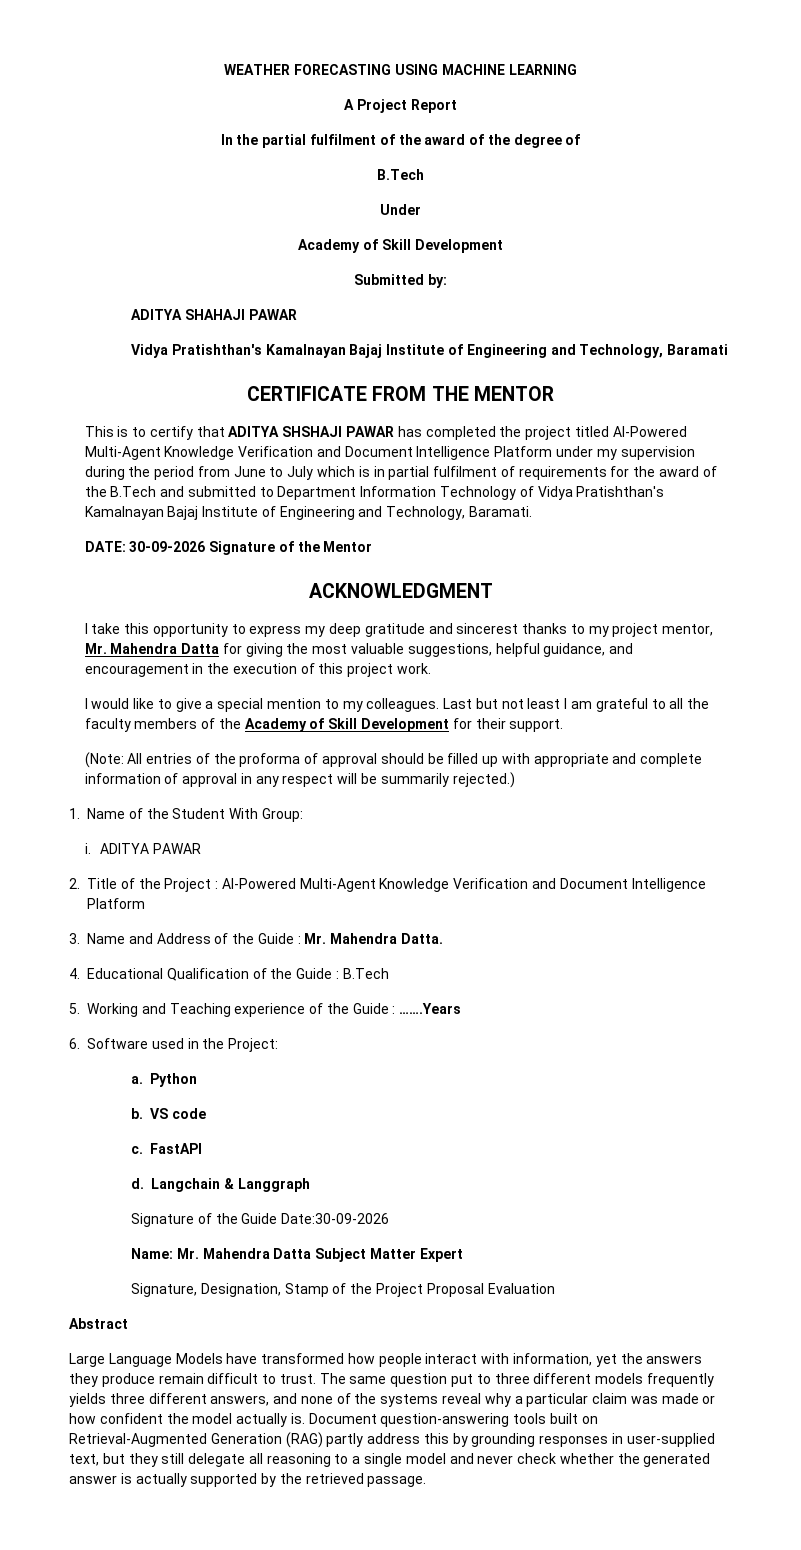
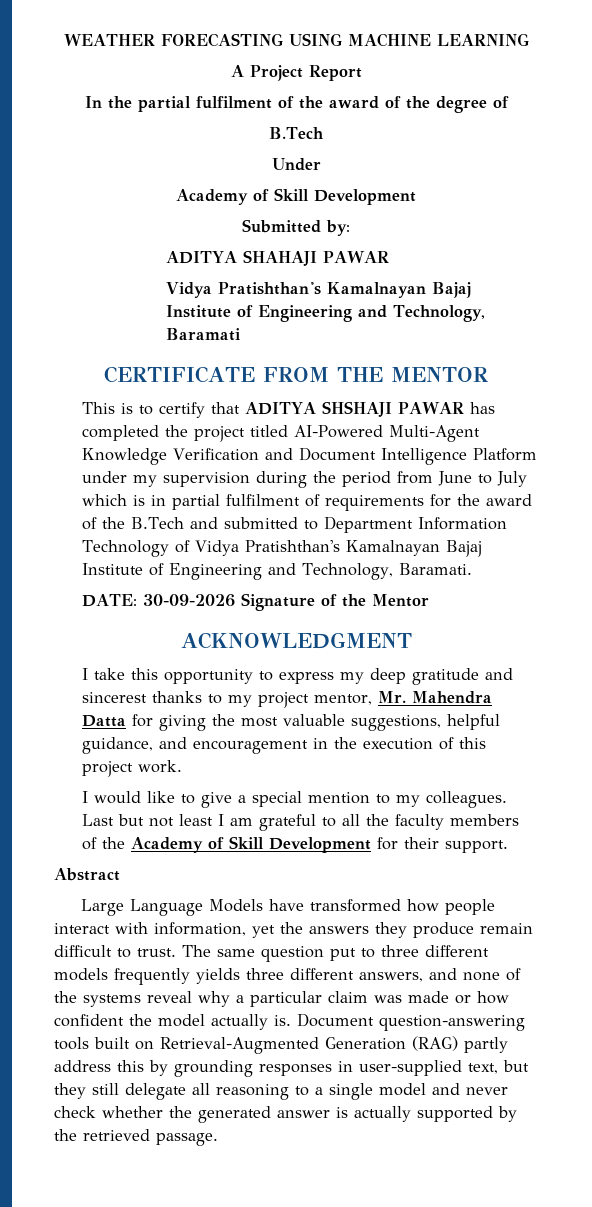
- (Note: All entries of the proforma of approval should be filled up with appropriate and complete information of approval in any respect will be summarily rejected.)
- 1. Name of the Student With Group:
- i. ADITYA PAWAR
- 2. Title of the Project : AI-Powered Multi-Agent Knowledge Verification and Document Intelligence Platform
- 3. Name and Address of the Guide : Mr. Mahendra Datta.
- 4. Educational Qualification of the Guide : B.Tech
- 5. Working and Teaching experience of the Guide : …….Years
- 6. Software used in the Project:
- a. Python
- b. VS code
- c. FastAPI
- d. Langchain & Langgraph
- Signature of the Guide Date:30-09-2026
- Name: Mr. Mahendra Datta Subject Matter Expert
- Signature, Designation, Stamp of the Project Proposal Evaluation

